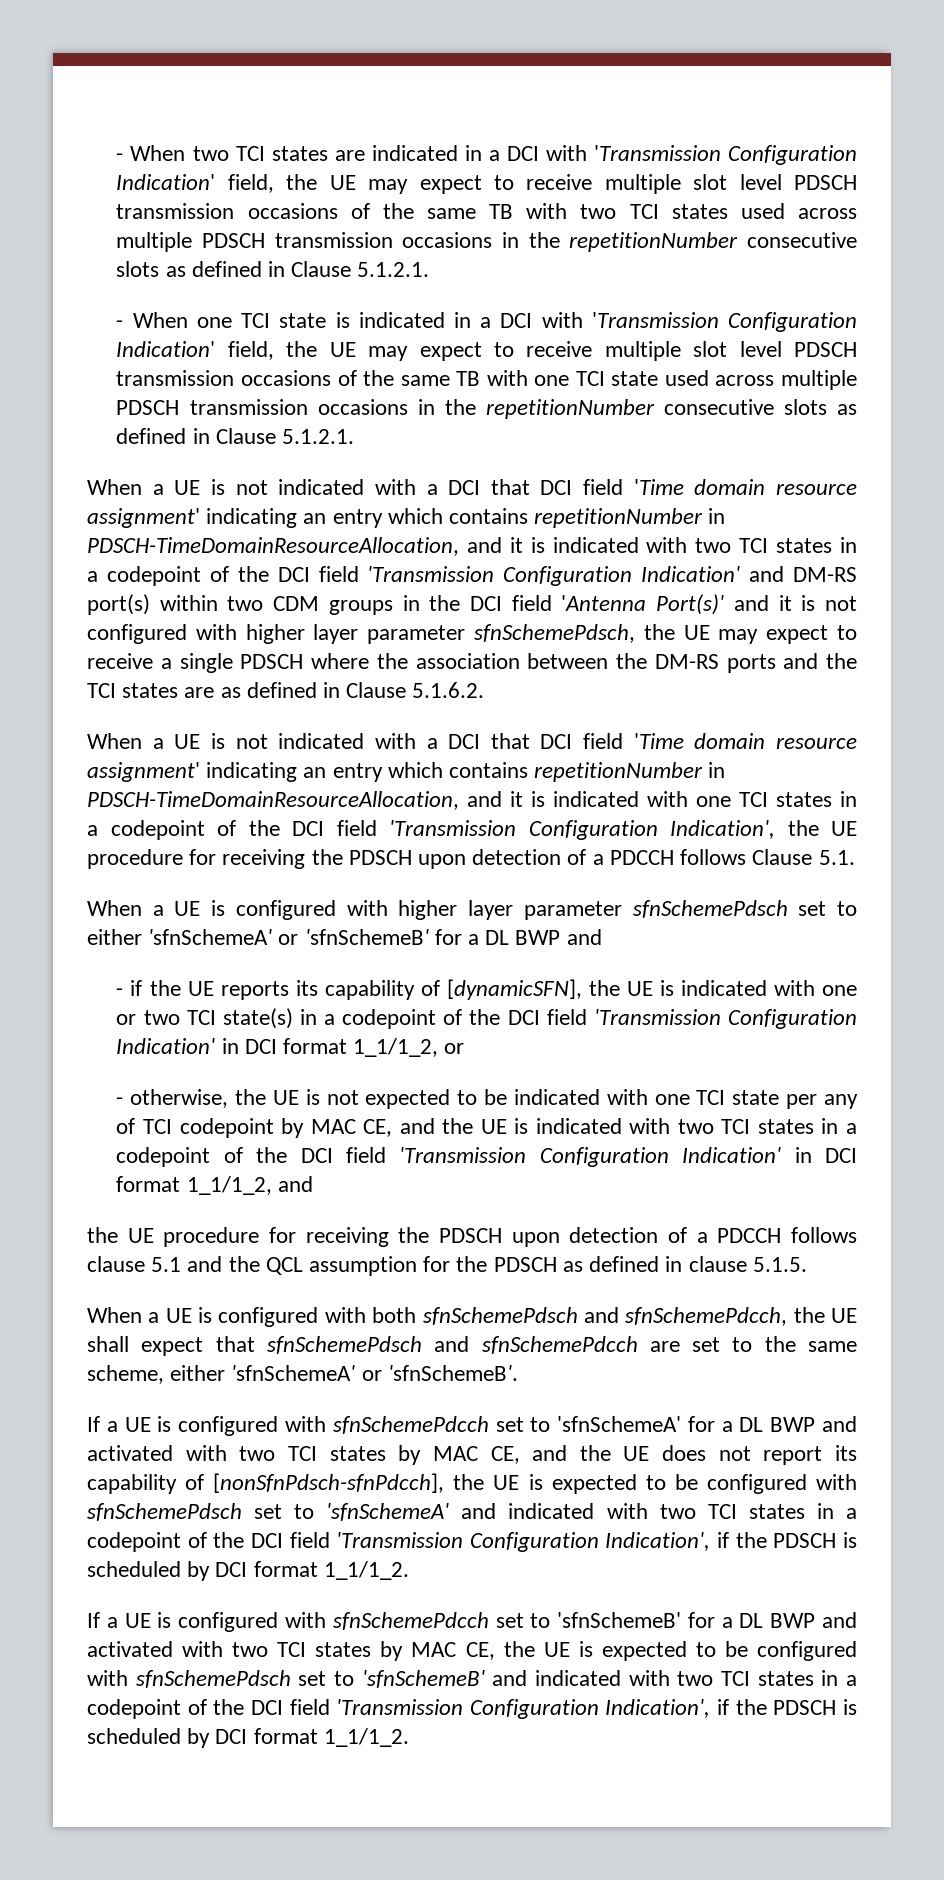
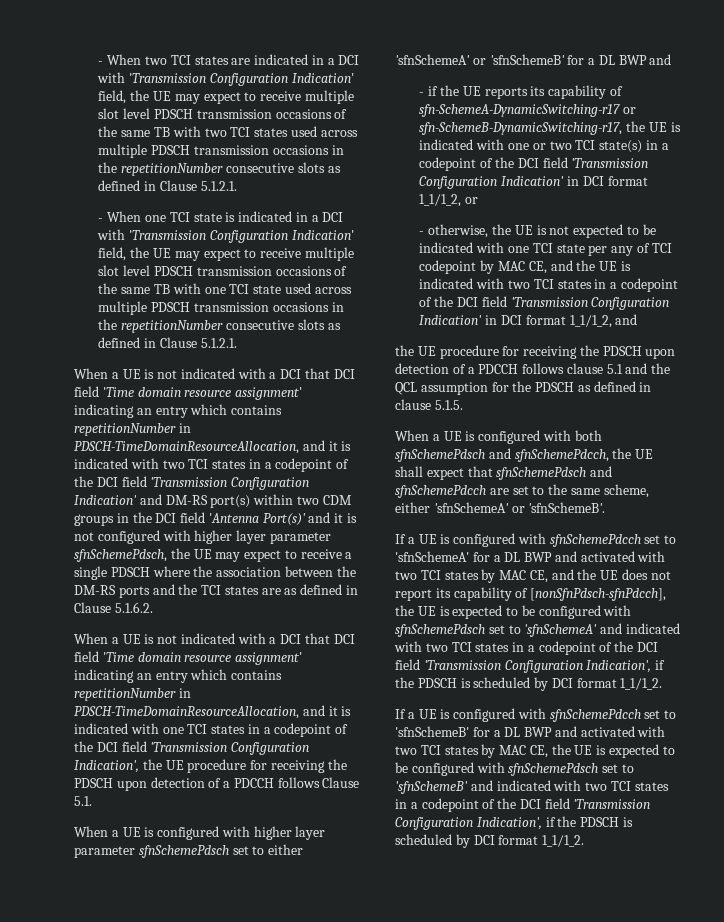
- - if the UE reports its capability of [dynamicSFN], the UE is indicated with one or two TCI state(s) in a codepoint of the DCI field 'Transmission Configuration Indication' in DCI format 1_1/1_2, or
+ - if the UE reports its capability of sfn-SchemeA-DynamicSwitching-r17 or sfn-SchemeB-DynamicSwitching-r17, the UE is indicated with one or two TCI state(s) in a codepoint of the DCI field 'Transmission Configuration Indication' in DCI format 1_1/1_2, or

